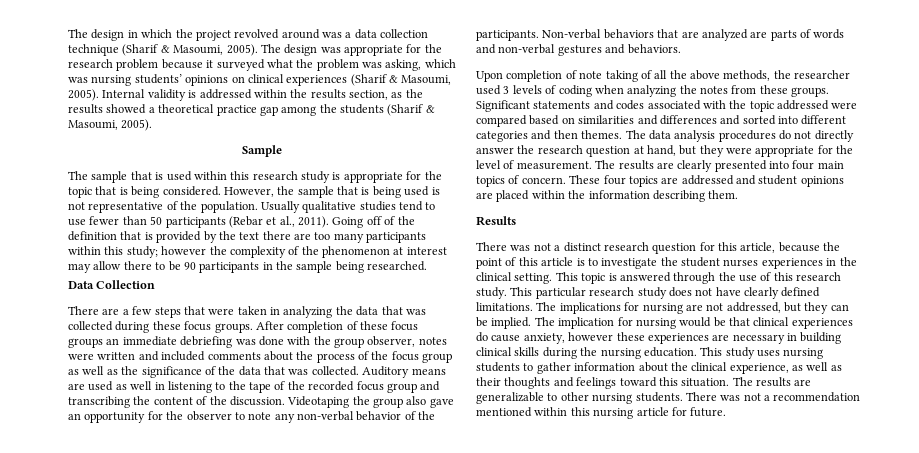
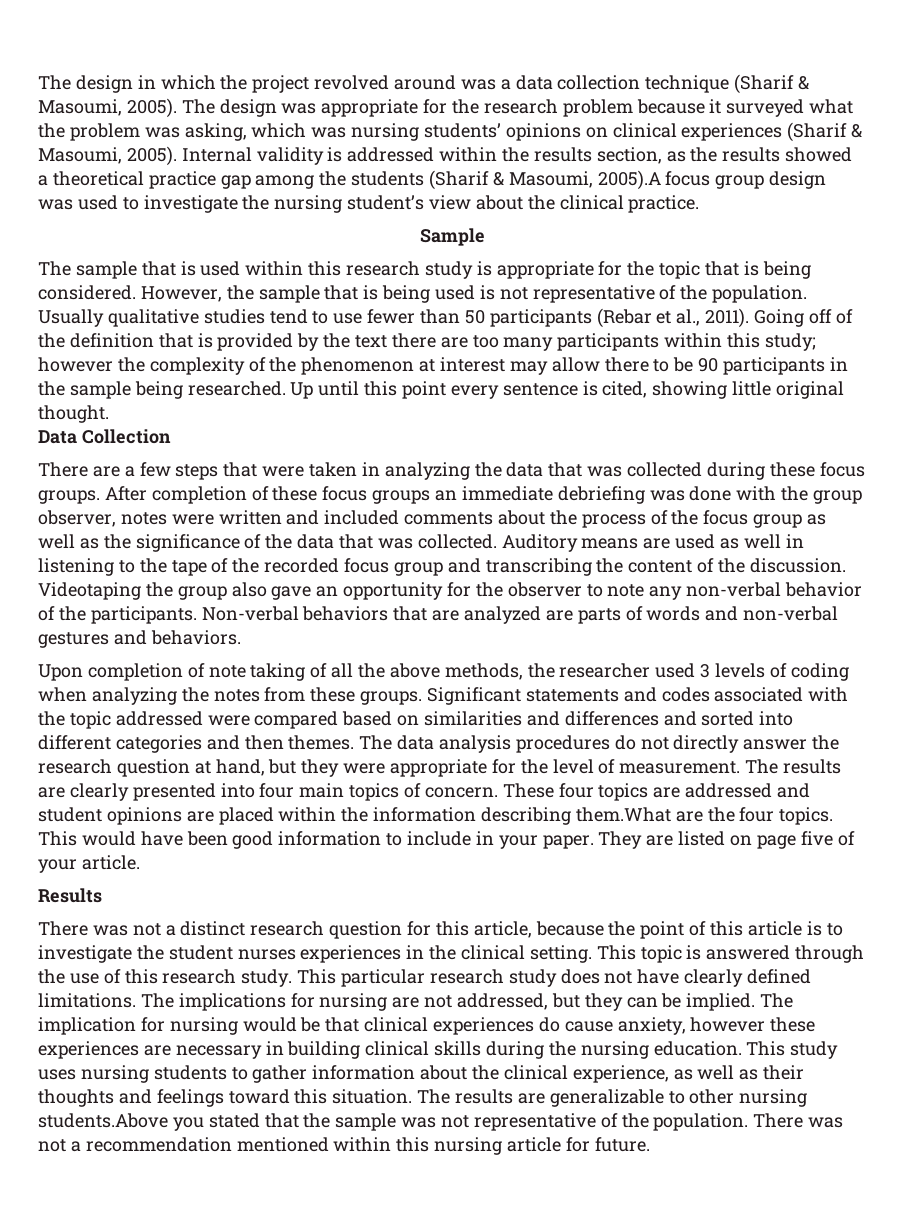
- Internal validity is addressed within the results section, as the results showed a theoretical practice gap among the students (Sharif & Masoumi, 2005).
+ Internal validity is addressed within the results section, as the results showed a theoretical practice gap among the students (Sharif & Masoumi, 2005).A focus group design was used to investigate the nursing student’s view about the clinical practice.
+ Up until this point every sentence is cited, showing little original thought.
- These four topics are addressed and student opinions are placed within the information describing them.
+ These four topics are addressed and student opinions are placed within the information describing them.What are the four topics. This would have been good information to include in your paper. They are listed on page five of your article.
- The results are generalizable to other nursing students.
+ The results are generalizable to other nursing students.Above you stated that the sample was not representative of the population.

